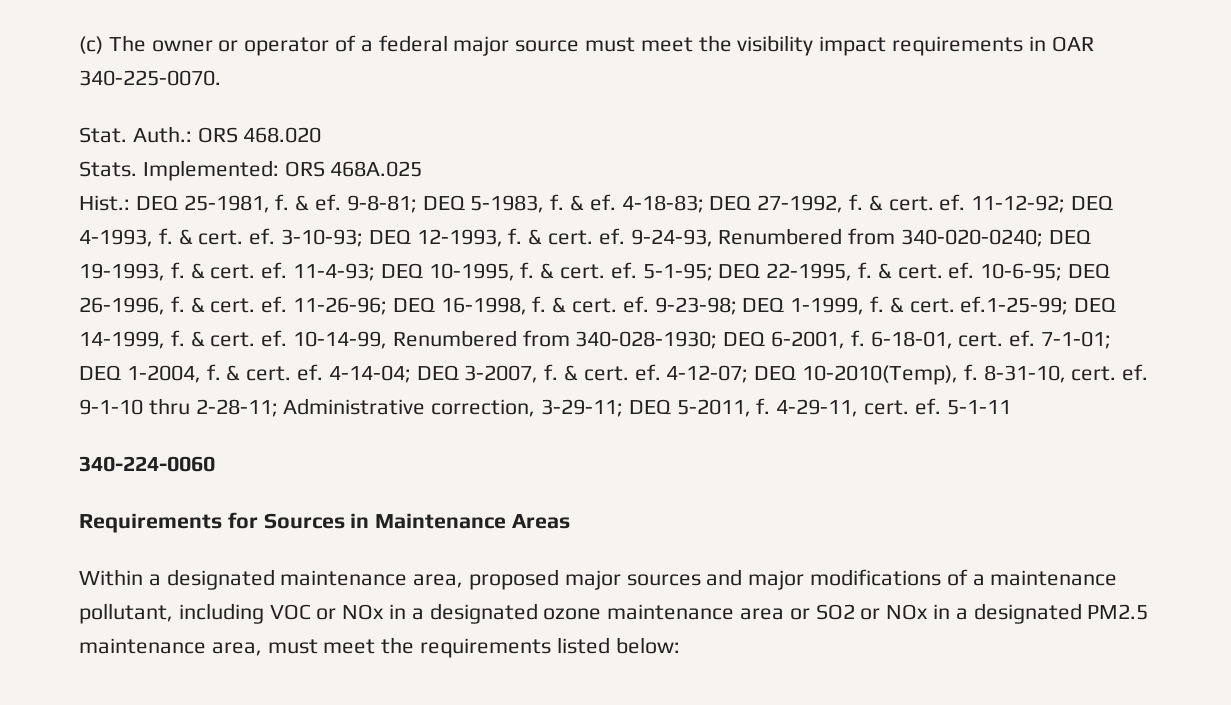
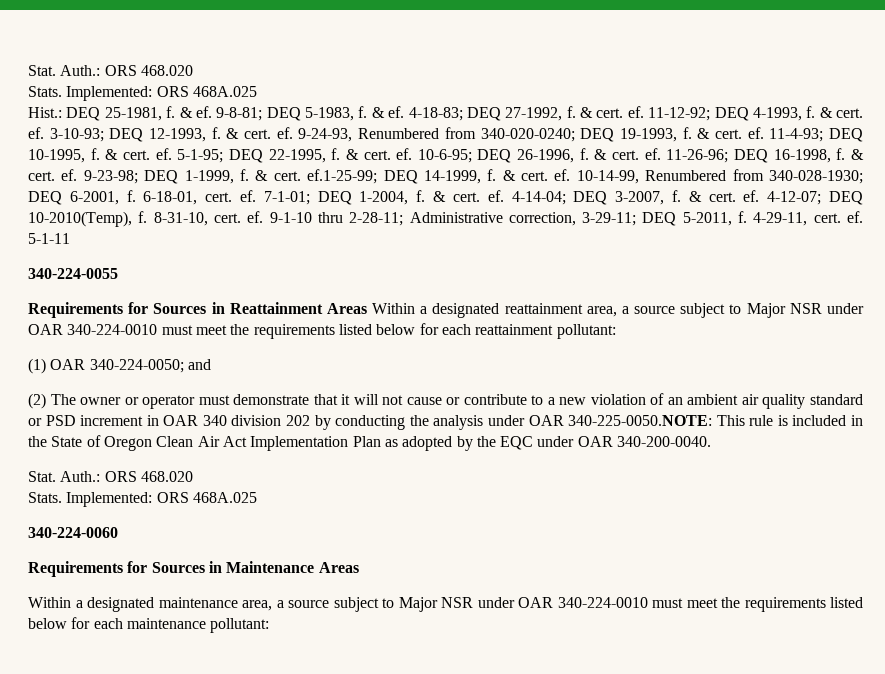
- (c) The owner or operator of a federal major source must meet the visibility impact requirements in OAR 340-225-0070.
+ 340-224-0055
+ Requirements for Sources in Reattainment Areas Within a designated reattainment area, a source subject to Major NSR under OAR 340-224-0010 must meet the requirements listed below for each reattainment pollutant:
+ (1) OAR 340-224-0050; and
+ (2) The owner or operator must demonstrate that it will not cause or contribute to a new violation of an ambient air quality standard or PSD increment in OAR 340 division 202 by conducting the analysis under OAR 340-225-0050.NOTE: This rule is included in the State of Oregon Clean Air Act Implementation Plan as adopted by the EQC under OAR 340-200-0040.
+ Stat. Auth.: ORS 468.020
+ Stats. Implemented: ORS 468A.025
- Within a designated maintenance area, proposed major sources and major modifications of a maintenance pollutant, including VOC or NOx in a designated ozone maintenance area or SO2 or NOx in a designated PM2.5 maintenance area, must meet the requirements listed below:
+ Within a designated maintenance area, a source subject to Major NSR under OAR 340-224-0010 must meet the requirements listed below for each maintenance pollutant:

